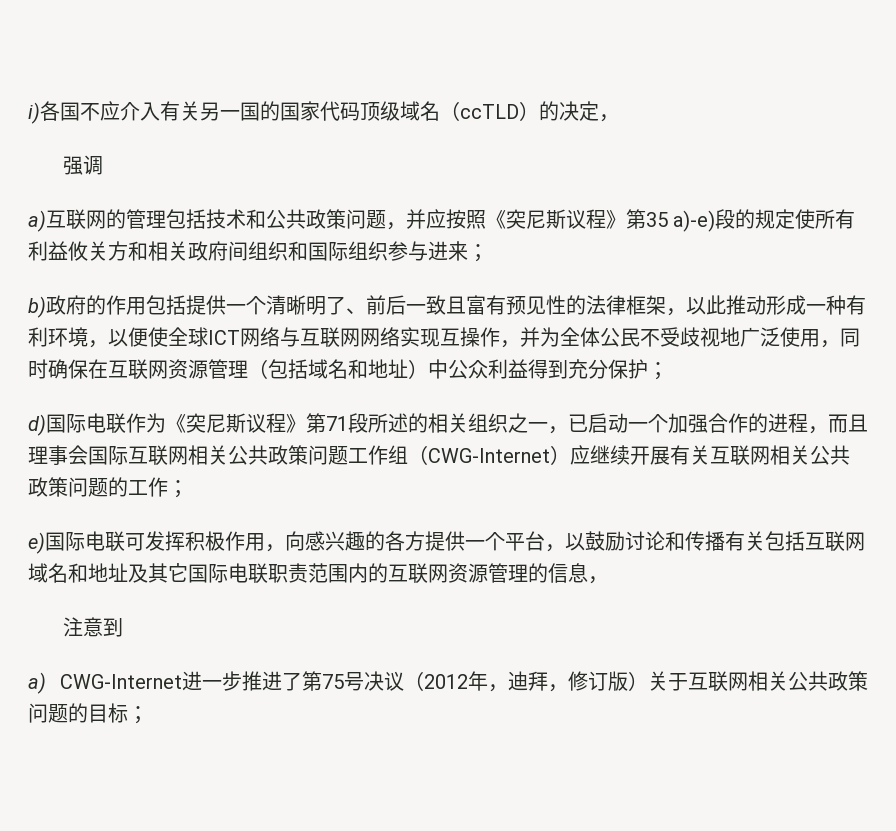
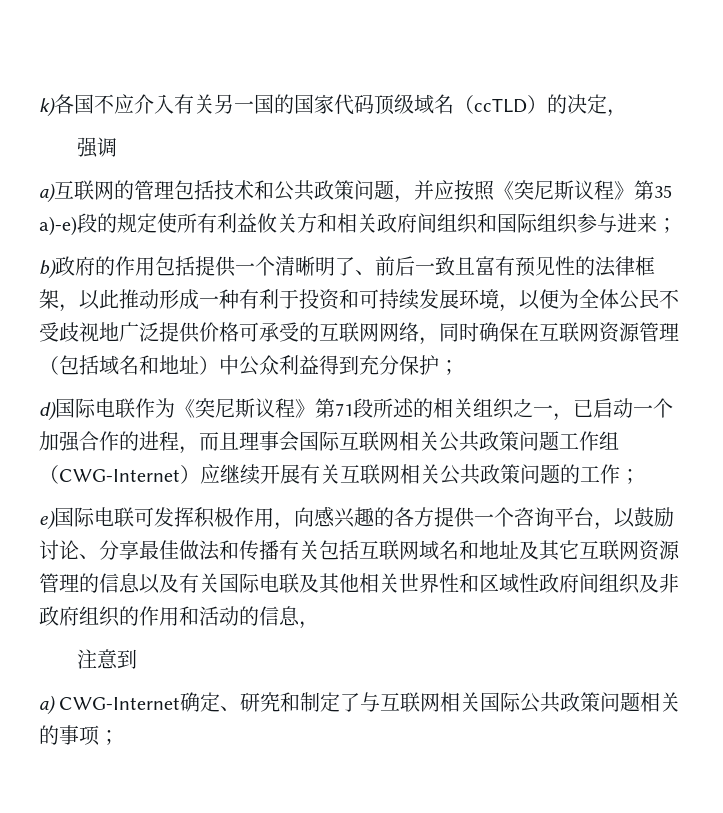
- i)各国不应介入有关另一国的国家代码顶级域名（ccTLD）的决定，
+ k)各国不应介入有关另一国的国家代码顶级域名（ccTLD）的决定，
- b)政府的作用包括提供一个清晰明了、前后一致且富有预见性的法律框架，以此推动形成一种有利环境，以便使全球ICT网络与互联网网络实现互操作，并为全体公民不受歧视地广泛使用，同时确保在互联网资源管理（包括域名和地址）中公众利益得到充分保护；
+ b)政府的作用包括提供一个清晰明了、前后一致且富有预见性的法律框架，以此推动形成一种有利于投资和可持续发展环境，以便为全体公民不受歧视地广泛提供价格可承受的互联网网络，同时确保在互联网资源管理（包括域名和地址）中公众利益得到充分保护；
- e)国际电联可发挥积极作用，向感兴趣的各方提供一个平台，以鼓励讨论和传播有关包括互联网域名和地址及其它国际电联职责范围内的互联网资源管理的信息，
+ e)国际电联可发挥积极作用，向感兴趣的各方提供一个咨询平台，以鼓励讨论、分享最佳做法和传播有关包括互联网域名和地址及其它互联网资源管理的信息以及有关国际电联及其他相关世界性和区域性政府间组织及非政府组织的作用和活动的信息，
  注意到
- a) CWG-Internet进一步推进了第75号决议（2012年，迪拜，修订版）关于互联网相关公共政策问题的目标；
+ a) CWG-Internet确定、研究和制定了与互联网相关国际公共政策问题相关的事项；

